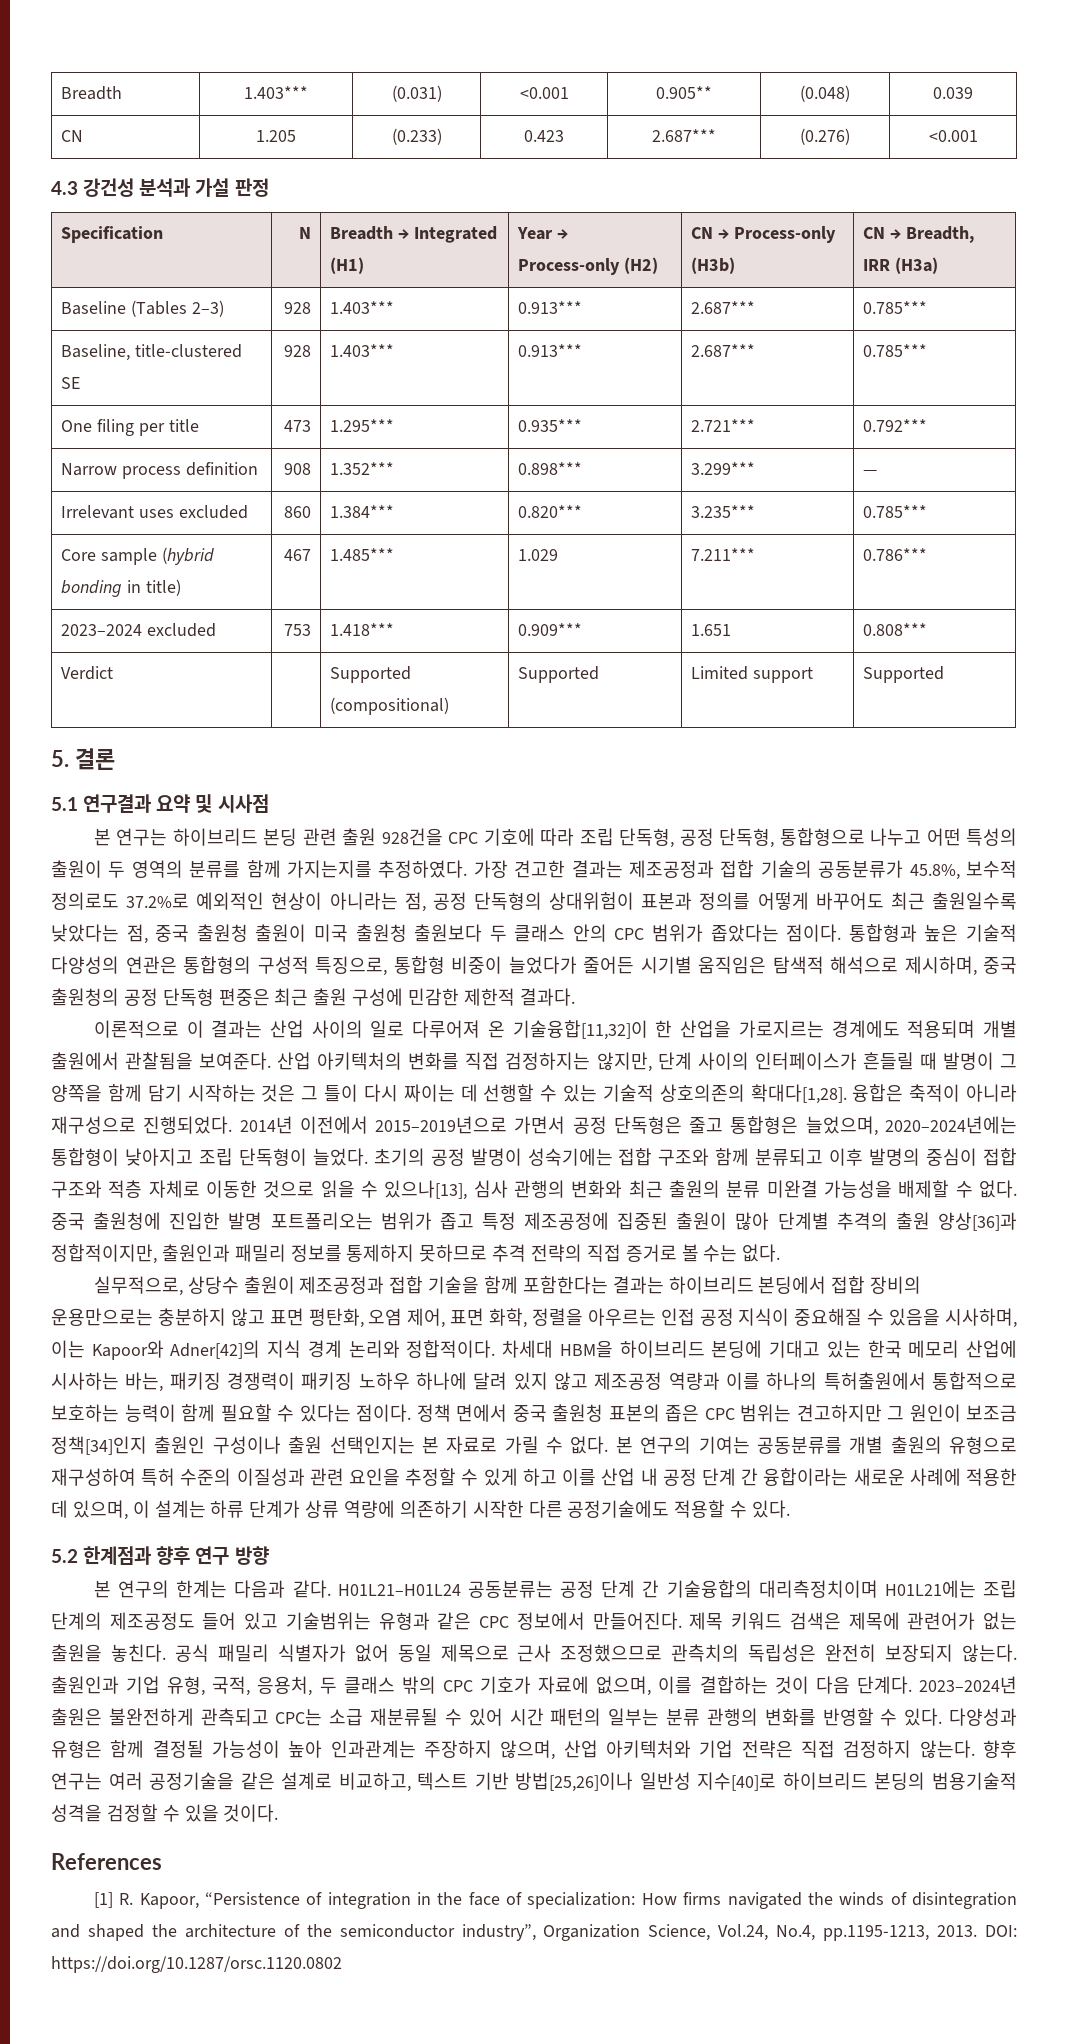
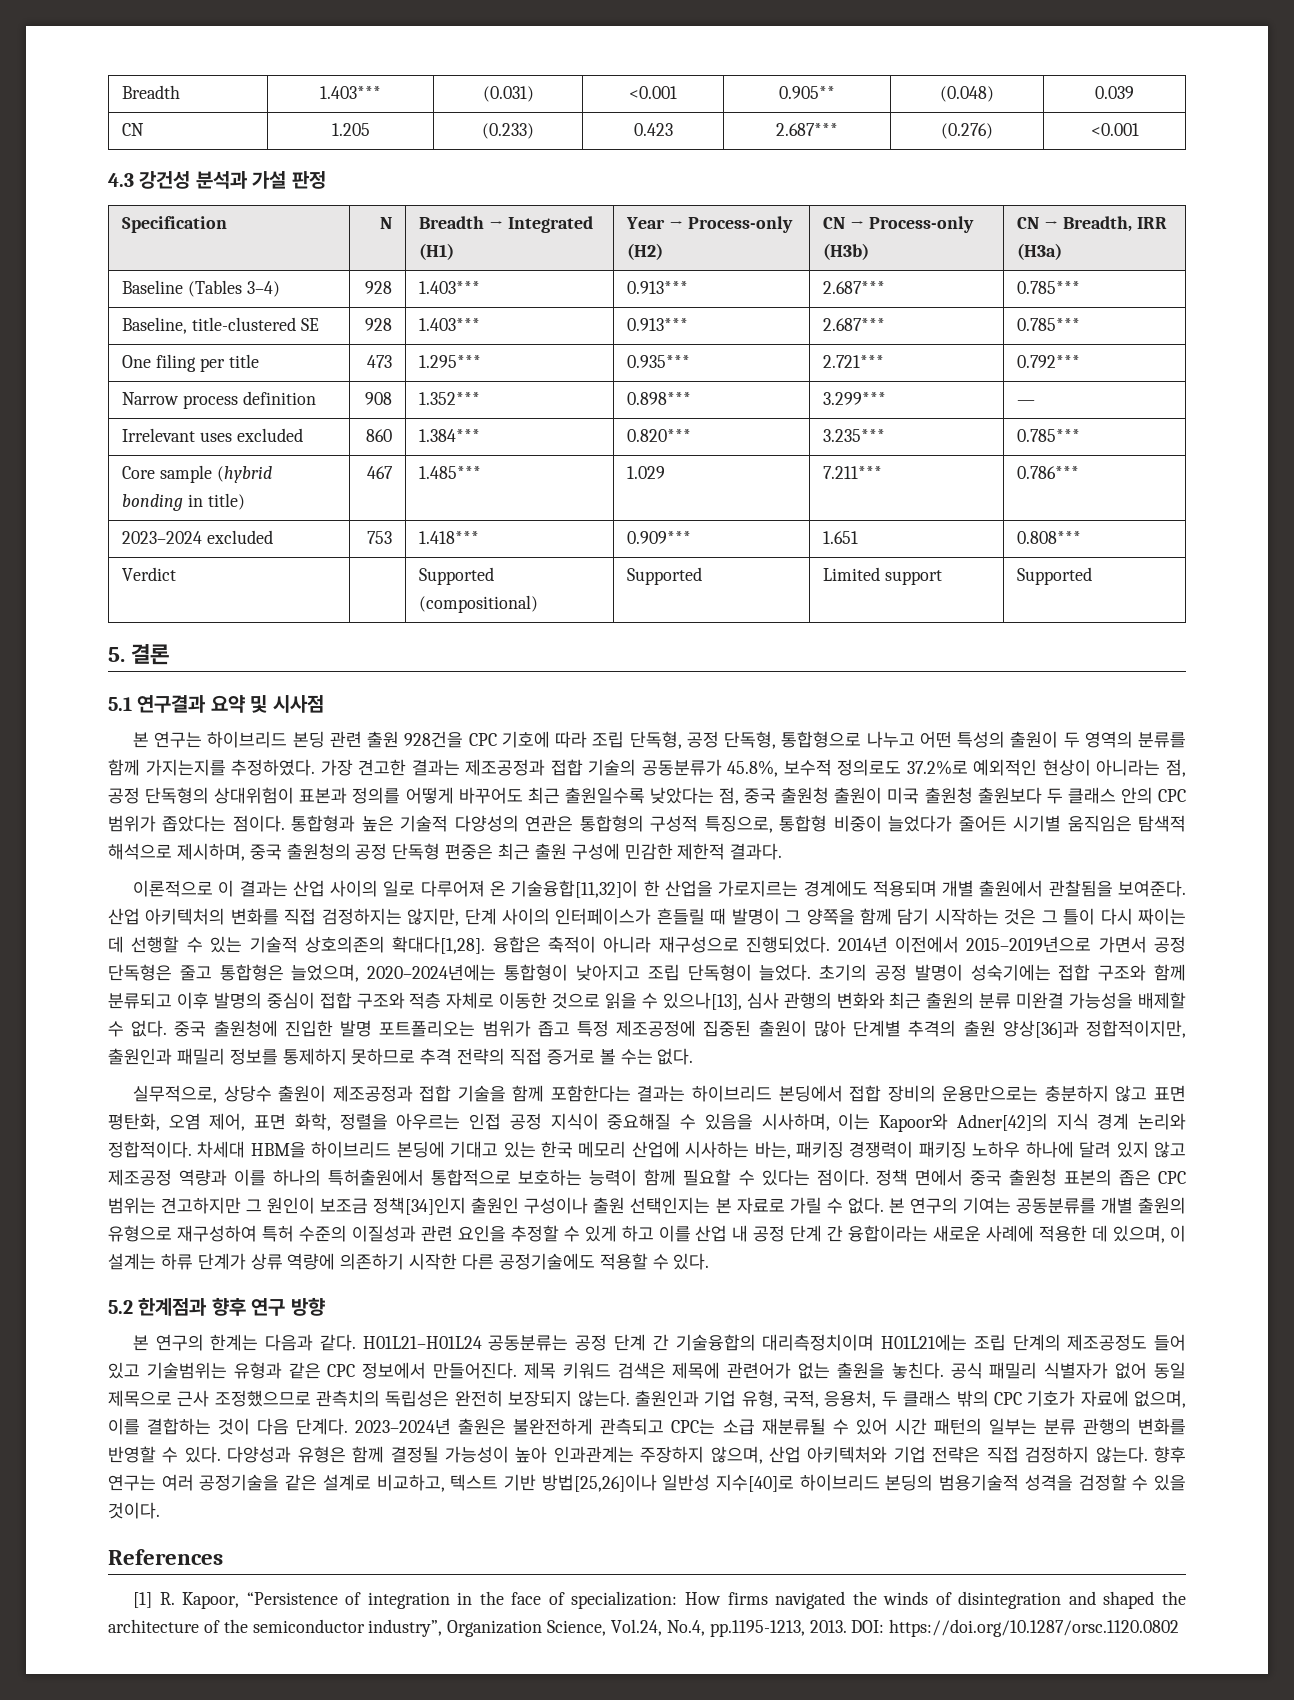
- Baseline (Tables 2–3) | 928 | 1.403*** | 0.913*** | 2.687*** | 0.785***
+ Baseline (Tables 3–4) | 928 | 1.403*** | 0.913*** | 2.687*** | 0.785***

